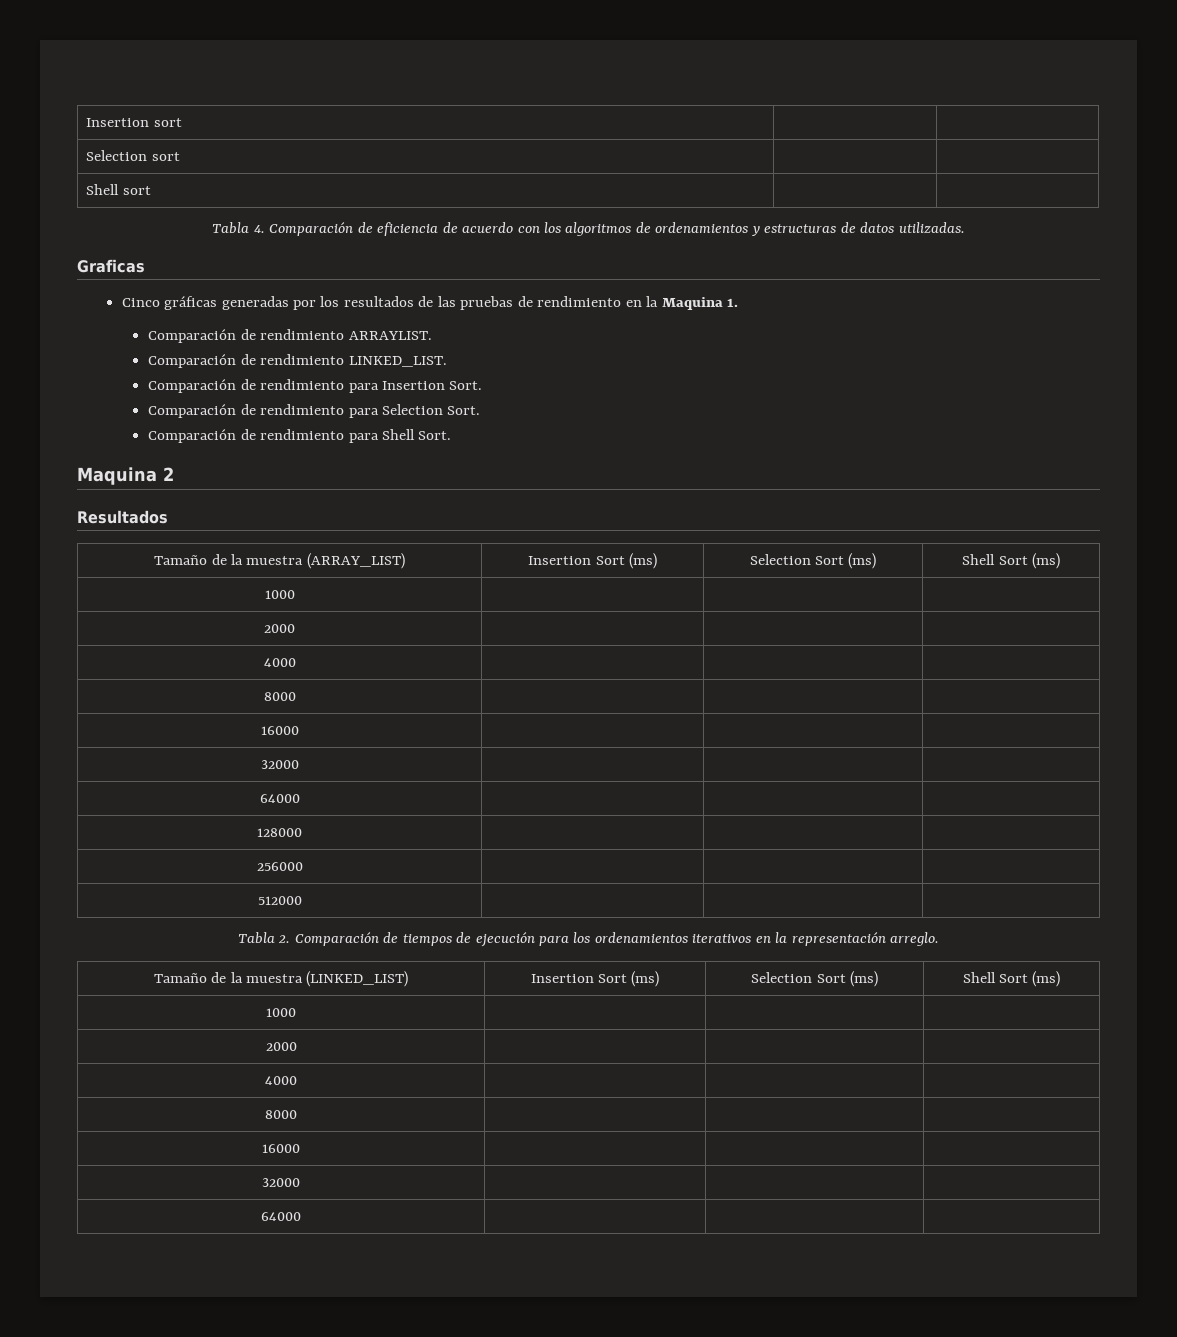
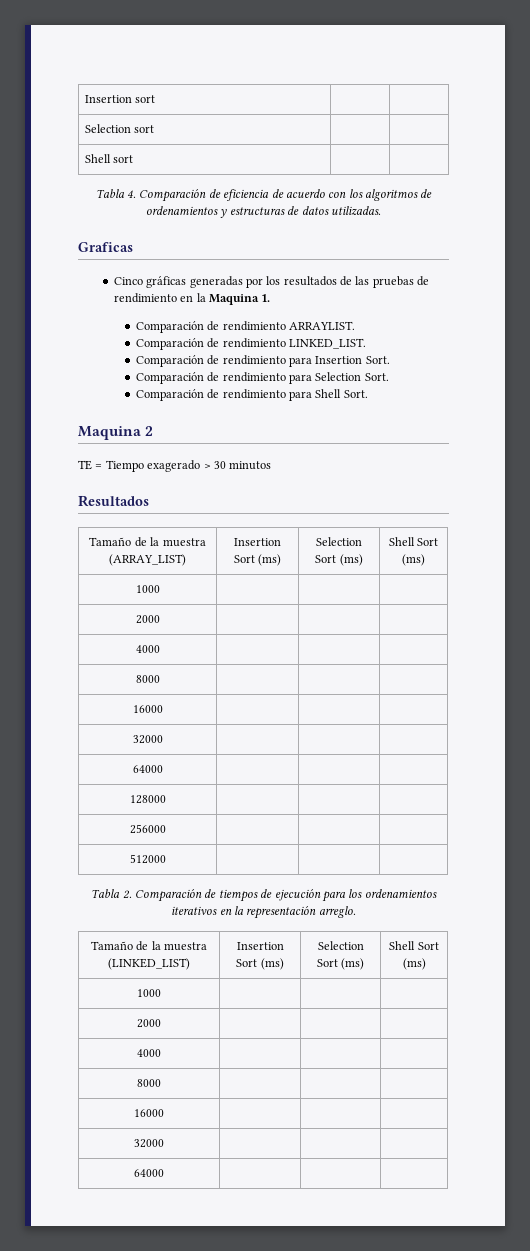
+ TE = Tiempo exagerado > 30 minutos

